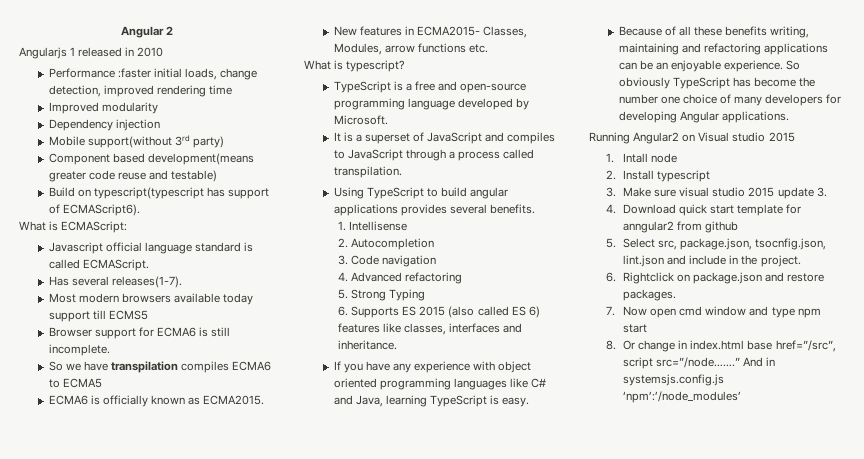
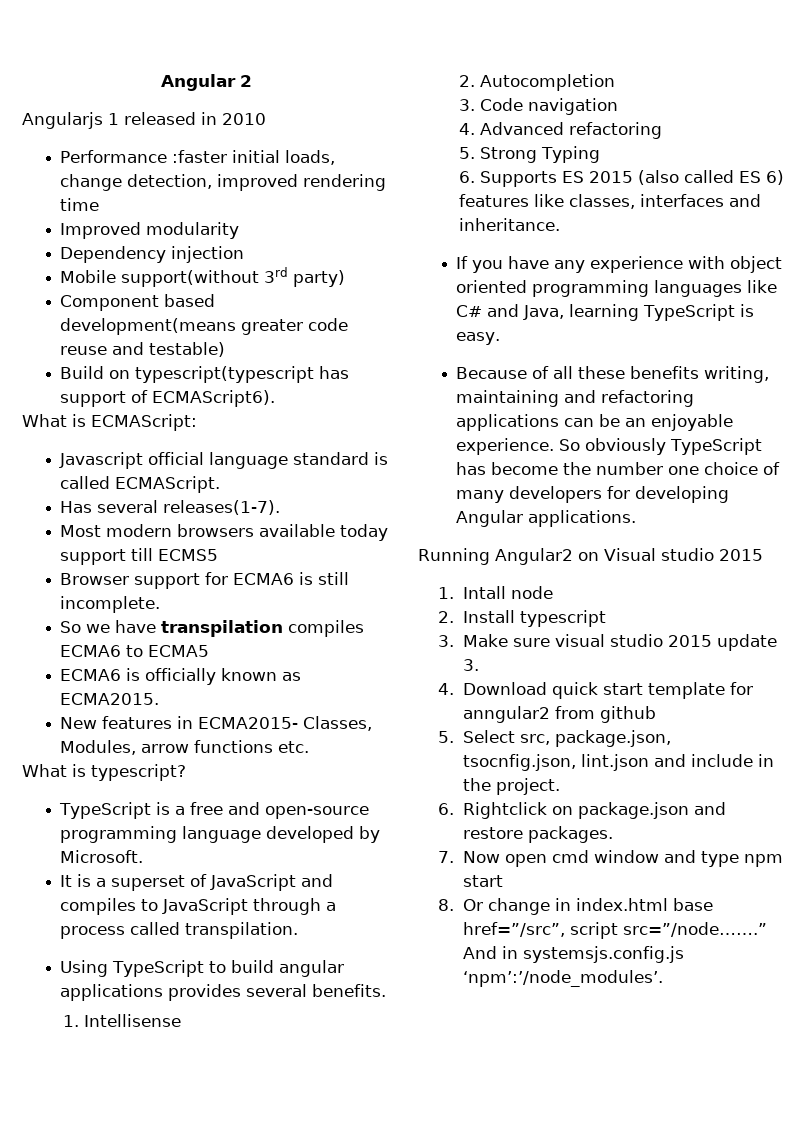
- And in systemsjs.config.js ‘npm’:’/node_modules’
+ And in systemsjs.config.js ‘npm’:’/node_modules’.

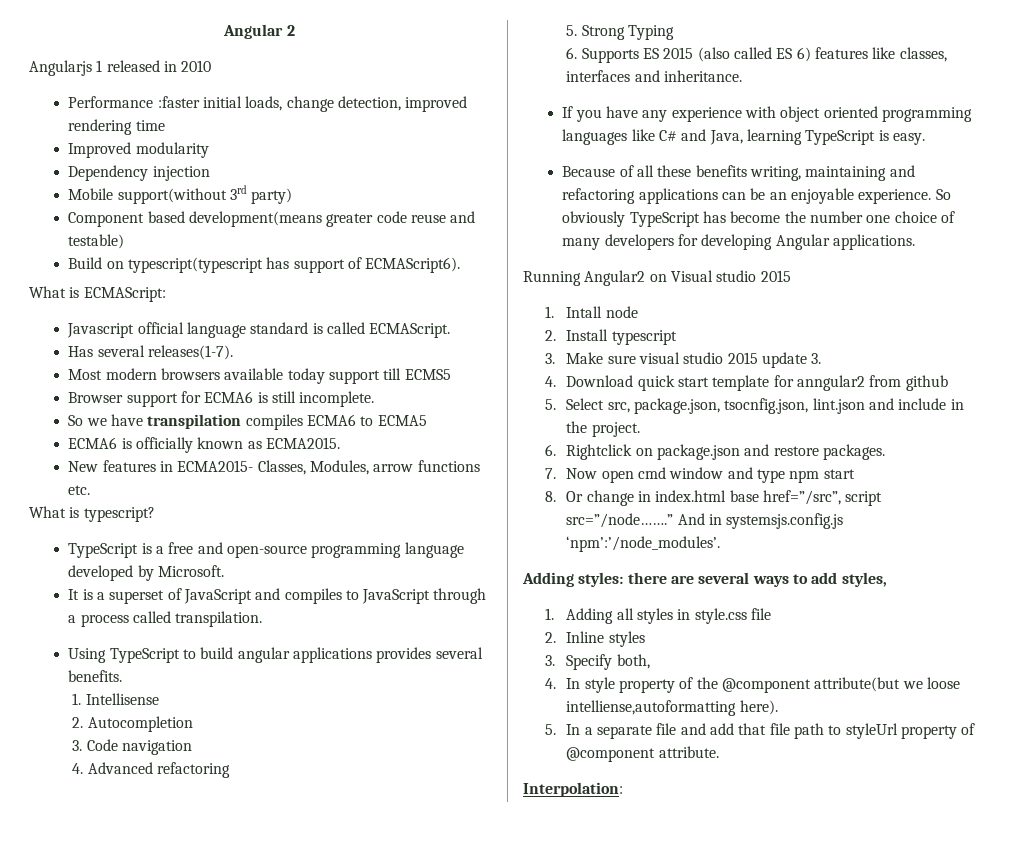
+ Adding styles: there are several ways to add styles,
+ 1. Adding all styles in style.css file
+ 2. Inline styles
+ 3. Specify both,
+ 4. In style property of the @component attribute(but we loose intelliense,autoformatting here).
+ 5. In a separate file and add that file path to styleUrl property of @component attribute.
+ Interpolation:

